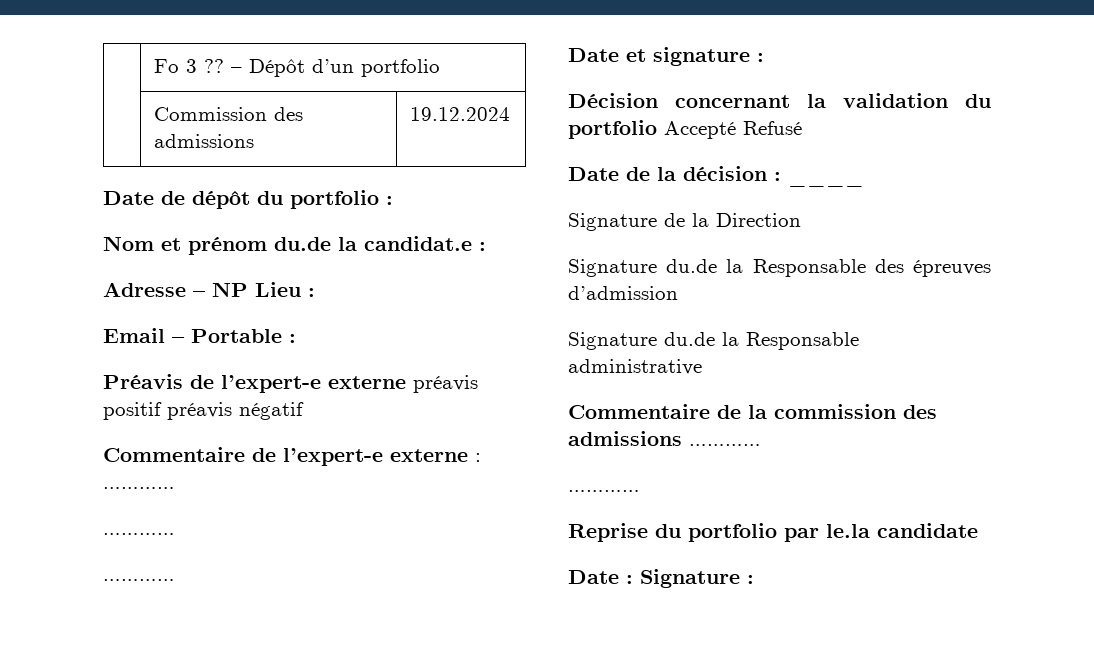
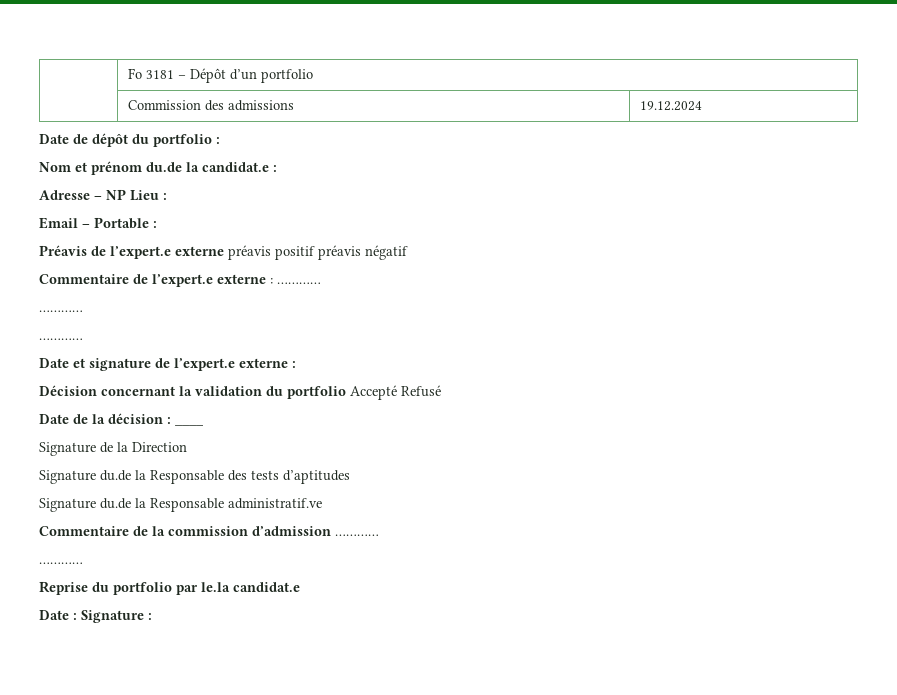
- | Fo 3 ?? – Dépôt d’un portfolio
+ | Fo 3181 – Dépôt d’un portfolio
- Préavis de l’expert-e externe préavis positif préavis négatif
+ Préavis de l’expert.e externe préavis positif préavis négatif
- Commentaire de l’expert-e externe : …………
+ Commentaire de l’expert.e externe : …………
- Date et signature :
+ Date et signature de l’expert.e externe :
- Signature du.de la Responsable des épreuves d’admission
- Signature du.de la Responsable administrative
+ Signature du.de la Responsable des tests d’aptitudes
+ Signature du.de la Responsable administratif.ve
- Commentaire de la commission des admissions …………
+ Commentaire de la commission d’admission …………
- Reprise du portfolio par le.la candidate
+ Reprise du portfolio par le.la candidat.e

